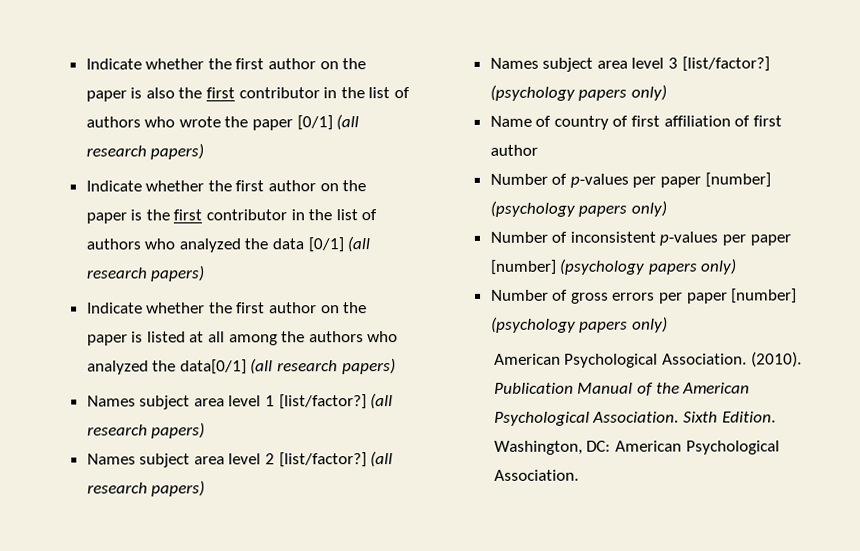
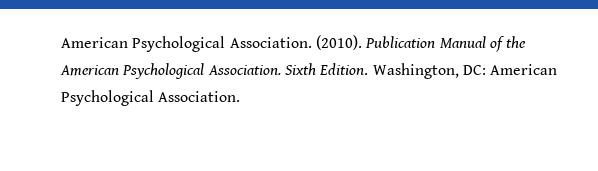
- Indicate whether the first author on the paper is also the first contributor in the list of authors who wrote the paper [0/1] (all research papers)
- Indicate whether the first author on the paper is the first contributor in the list of authors who analyzed the data [0/1] (all research papers)
- Indicate whether the first author on the paper is listed at all among the authors who analyzed the data[0/1] (all research papers)
- Names subject area level 1 [list/factor?] (all research papers)
- Names subject area level 2 [list/factor?] (all research papers)
- Names subject area level 3 [list/factor?] (psychology papers only)
- Name of country of first affiliation of first author
- Number of p-values per paper [number] (psychology papers only)
- Number of inconsistent p-values per paper [number] (psychology papers only)
- Number of gross errors per paper [number] (psychology papers only)

